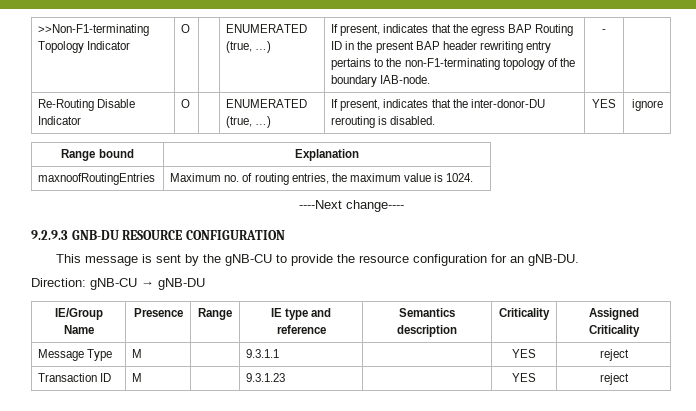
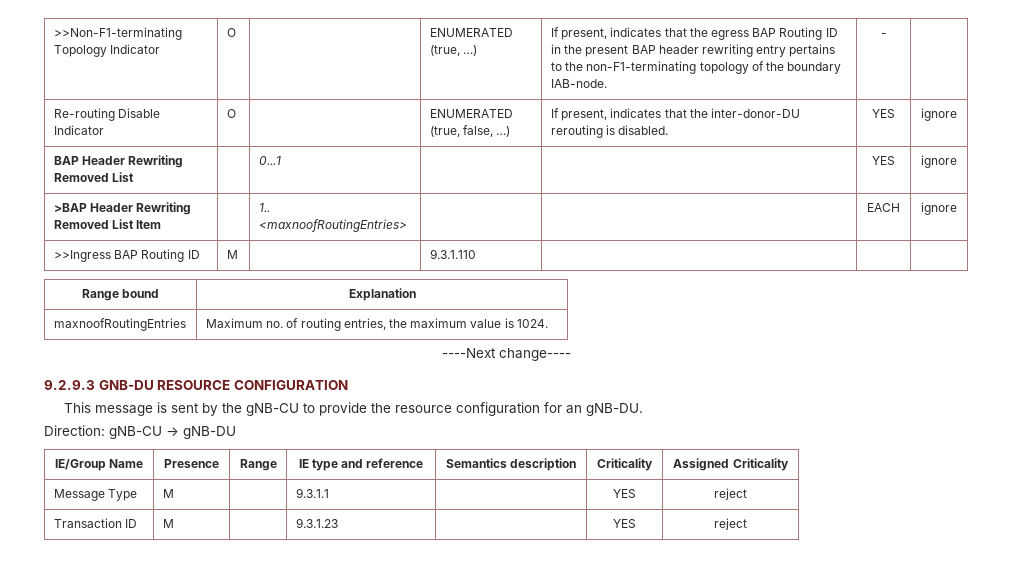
- Re-Routing Disable Indicator | O | | ENUMERATED (true, …) | If present, indicates that the inter-donor-DU rerouting is disabled. | YES | ignore
+ Re-routing Disable Indicator | O | | ENUMERATED (true, false, …) | If present, indicates that the inter-donor-DU rerouting is disabled. | YES | ignore
+ BAP Header Rewriting Removed List | | 0...1 | | | YES | ignore
+ >BAP Header Rewriting Removed List Item | | 1.. <maxnoofRoutingEntries> | | | EACH | ignore
+ >>Ingress BAP Routing ID | M | | 9.3.1.110 | | |

